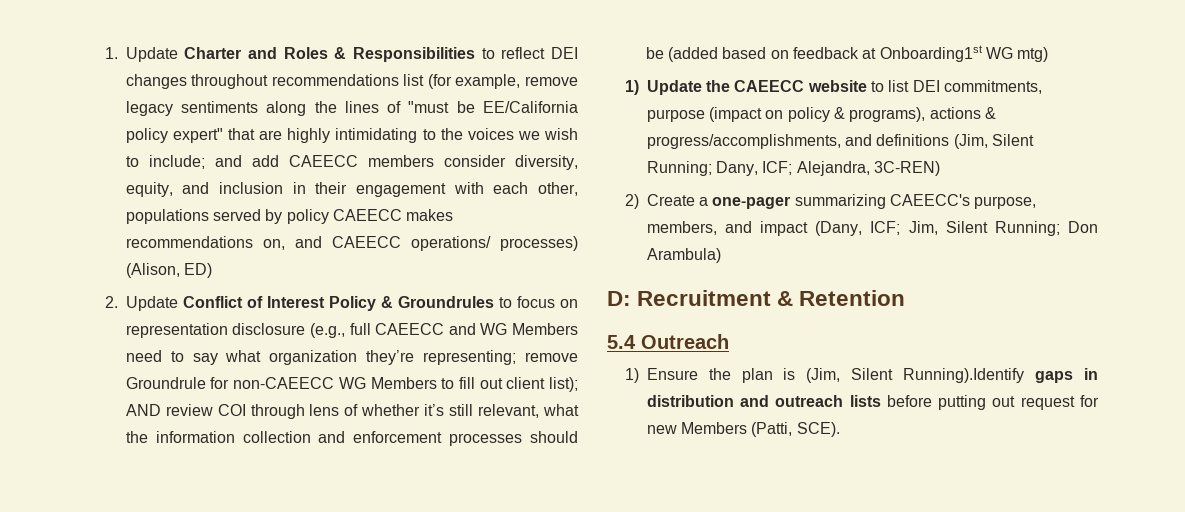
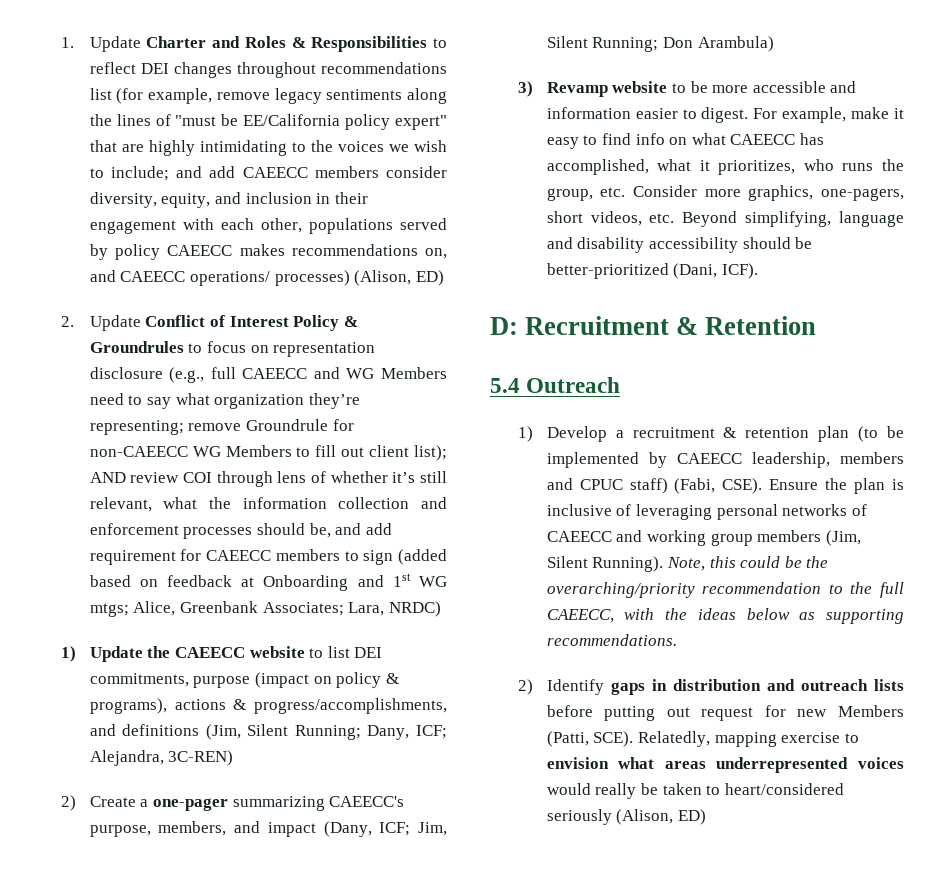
- 2. Update Conflict of Interest Policy & Groundrules to focus on representation disclosure (e.g., full CAEECC and WG Members need to say what organization they’re representing; remove Groundrule for non-CAEECC WG Members to fill out client list); AND review COI through lens of whether it’s still relevant, what the information collection and enforcement processes should be (added based on feedback at Onboarding1st WG mtg)
+ 2. Update Conflict of Interest Policy & Groundrules to focus on representation disclosure (e.g., full CAEECC and WG Members need to say what organization they’re representing; remove Groundrule for non-CAEECC WG Members to fill out client list); AND review COI through lens of whether it’s still relevant, what the information collection and enforcement processes should be, and add requirement for CAEECC members to sign (added based on feedback at Onboarding and 1st WG mtgs; Alice, Greenbank Associates; Lara, NRDC)
+ 3) Revamp website to be more accessible and information easier to digest. For example, make it easy to find info on what CAEECC has accomplished, what it prioritizes, who runs the group, etc. Consider more graphics, one-pagers, short videos, etc. Beyond simplifying, language and disability accessibility should be better-prioritized (Dani, ICF).
- 1) Ensure the plan is (Jim, Silent Running).Identify gaps in distribution and outreach lists before putting out request for new Members (Patti, SCE).
+ 1) Develop a recruitment & retention plan (to be implemented by CAEECC leadership, members and CPUC staff) (Fabi, CSE). Ensure the plan is inclusive of leveraging personal networks of CAEECC and working group members (Jim, Silent Running). Note, this could be the overarching/priority recommendation to the full CAEECC, with the ideas below as supporting recommendations.
+ 2) Identify gaps in distribution and outreach lists before putting out request for new Members (Patti, SCE).
+ Relatedly, mapping exercise to envision what areas underrepresented voices would really be taken to heart/considered seriously (Alison, ED)

